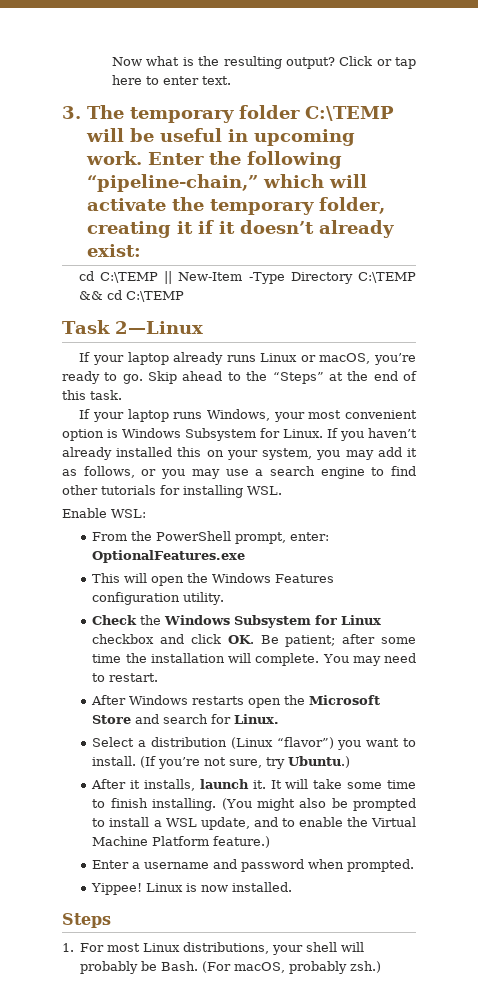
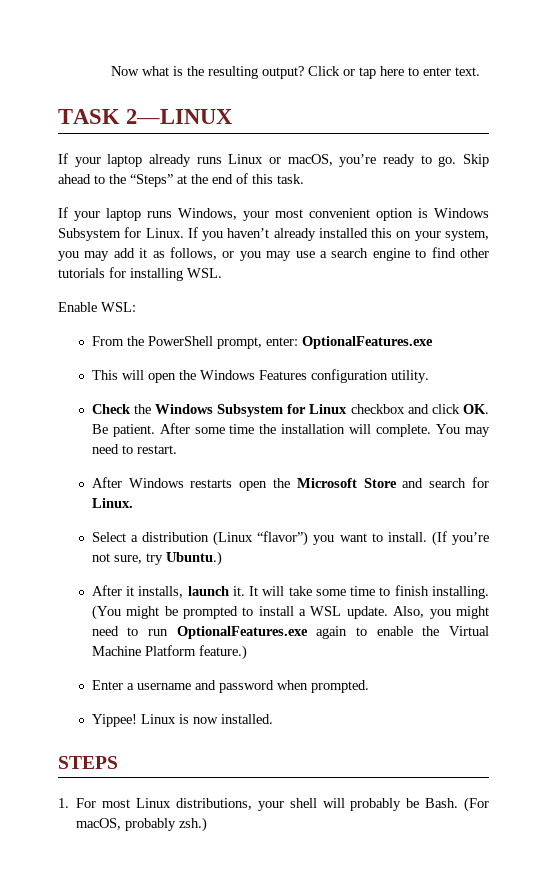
- 3. The temporary folder C:\TEMP will be useful in upcoming work. Enter the following “pipeline-chain,” which will activate the temporary folder, creating it if it doesn’t already exist:
- cd C:\TEMP || New-Item -Type Directory C:\TEMP && cd C:\TEMP
- Task 2—Linux
+ TASK 2—LINUX
- Check the Windows Subsystem for Linux checkbox and click OK. Be patient; after some time the installation will complete.
+ Check the Windows Subsystem for Linux checkbox and click OK. Be patient. After some time the installation will complete.
- (You might also be prompted to install a WSL update, and to enable the Virtual Machine Platform feature.)
+ (You might be prompted to install a WSL update. Also, you might need to run OptionalFeatures.exe again to enable the Virtual Machine Platform feature.)
- Steps
+ STEPS

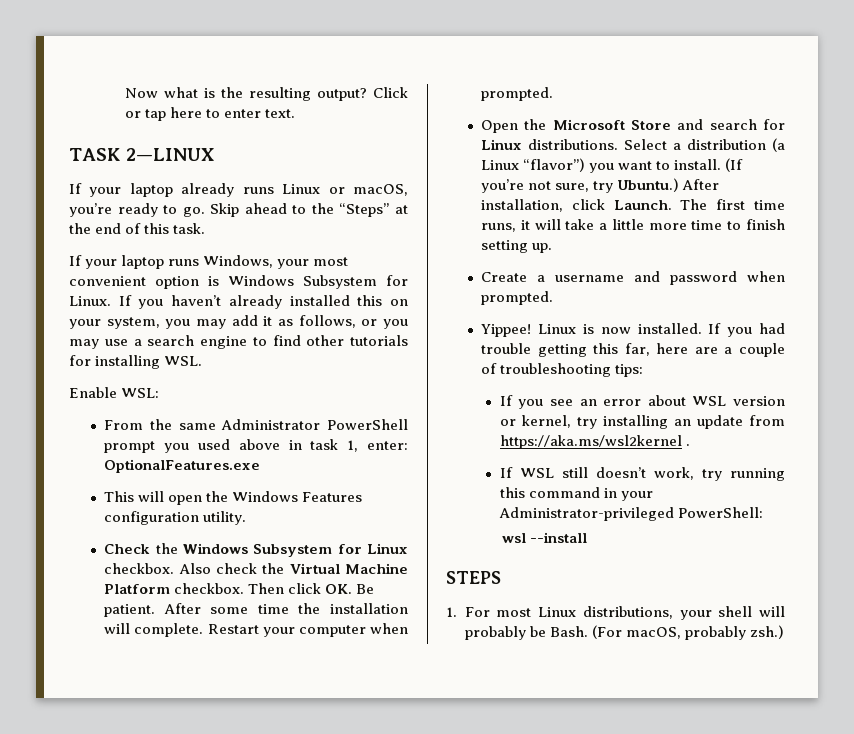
- From the PowerShell prompt, enter: OptionalFeatures.exe
+ From the same Administrator PowerShell prompt you used above in task 1, enter: OptionalFeatures.exe
- Check the Windows Subsystem for Linux checkbox and click OK. Be patient.
+ Check the Windows Subsystem for Linux checkbox. Also check the Virtual Machine Platform checkbox. Then click OK. Be patient.
- You may need to restart.
- After Windows restarts open the Microsoft Store and search for Linux.
- Select a distribution (Linux “flavor”) you want to install.
+ Restart your computer when prompted.
+ Open the Microsoft Store and search for Linux distributions. Select a distribution (a Linux “flavor”) you want to install.
- (If you’re not sure, try Ubuntu.)
- After it installs, launch it. It will take some time to finish installing. (You might be prompted to install a WSL update. Also, you might need to run OptionalFeatures.exe again to enable the Virtual Machine Platform feature.)
- Enter a username and password when prompted.
+ (If you’re not sure, try Ubuntu.) After installation, click Launch. The first time runs, it will take a little more time to finish setting up.
+ Create a username and password when prompted.
+ If you had trouble getting this far, here are a couple of troubleshooting tips:
+ If you see an error about WSL version or kernel, try installing an update from https://aka.ms/wsl2kernel .
+ If WSL still doesn’t work, try running this command in your Administrator-privileged PowerShell:
+ wsl --install

